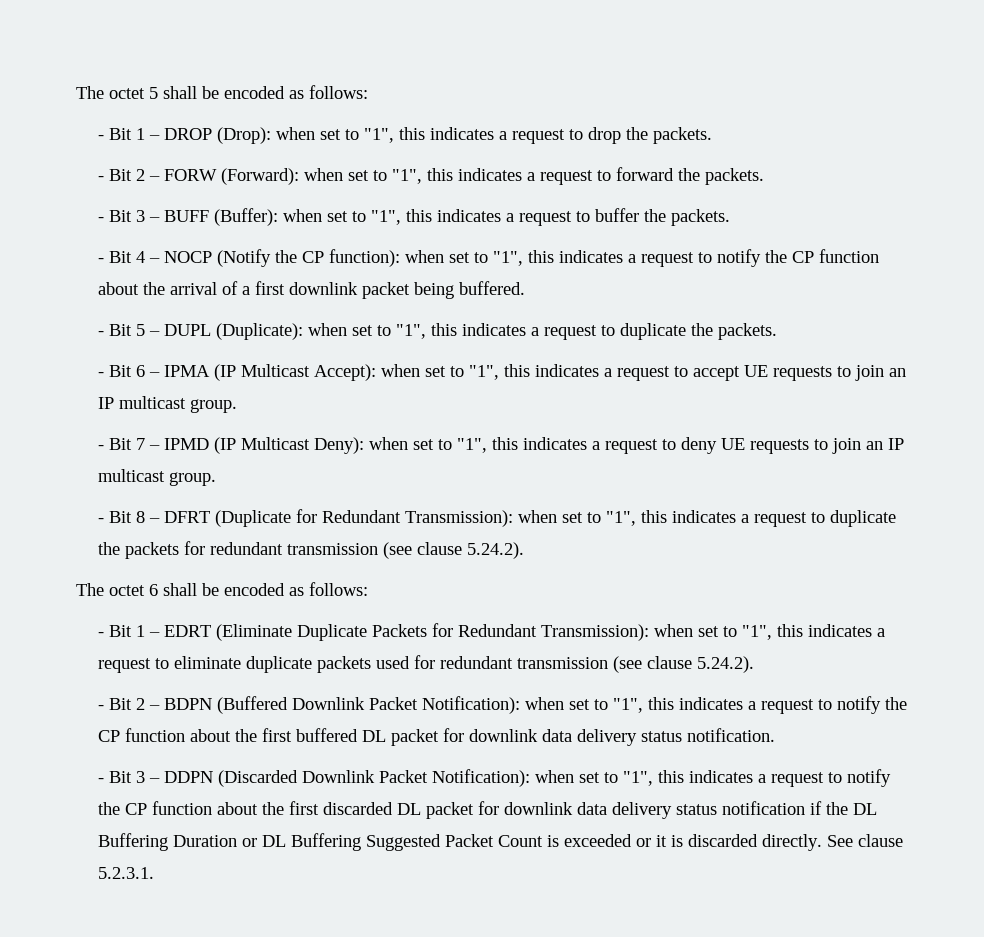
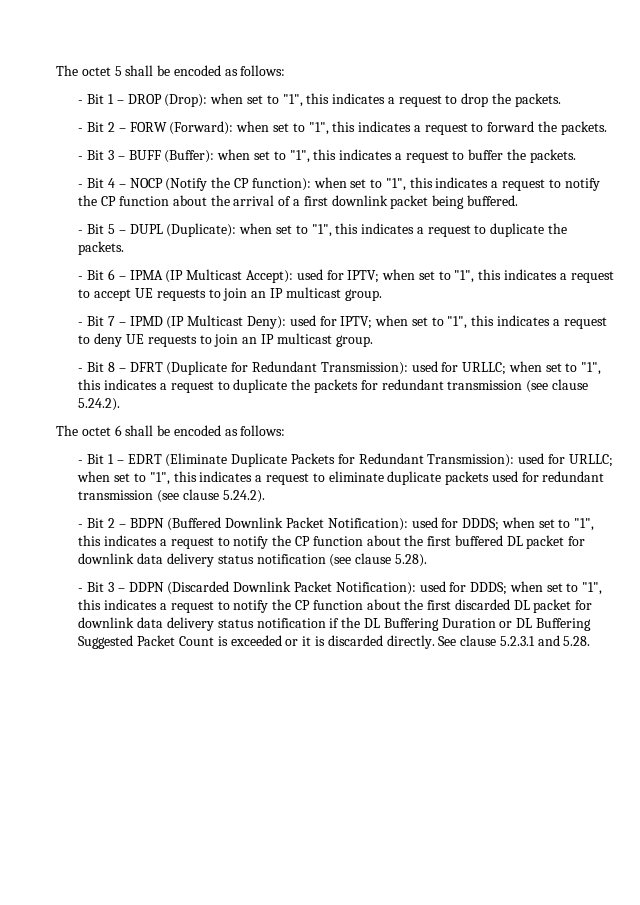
- - Bit 6 – IPMA (IP Multicast Accept): when set to "1", this indicates a request to accept UE requests to join an IP multicast group.
+ - Bit 6 – IPMA (IP Multicast Accept): used for IPTV; when set to "1", this indicates a request to accept UE requests to join an IP multicast group.
- - Bit 7 – IPMD (IP Multicast Deny): when set to "1", this indicates a request to deny UE requests to join an IP multicast group.
+ - Bit 7 – IPMD (IP Multicast Deny): used for IPTV; when set to "1", this indicates a request to deny UE requests to join an IP multicast group.
- - Bit 8 – DFRT (Duplicate for Redundant Transmission): when set to "1", this indicates a request to duplicate the packets for redundant transmission (see clause 5.24.2).
+ - Bit 8 – DFRT (Duplicate for Redundant Transmission): used for URLLC; when set to "1", this indicates a request to duplicate the packets for redundant transmission (see clause 5.24.2).
- - Bit 1 – EDRT (Eliminate Duplicate Packets for Redundant Transmission): when set to "1", this indicates a request to eliminate duplicate packets used for redundant transmission (see clause 5.24.2).
+ - Bit 1 – EDRT (Eliminate Duplicate Packets for Redundant Transmission): used for URLLC; when set to "1", this indicates a request to eliminate duplicate packets used for redundant transmission (see clause 5.24.2).
- - Bit 2 – BDPN (Buffered Downlink Packet Notification): when set to "1", this indicates a request to notify the CP function about the first buffered DL packet for downlink data delivery status notification.
+ - Bit 2 – BDPN (Buffered Downlink Packet Notification): used for DDDS; when set to "1", this indicates a request to notify the CP function about the first buffered DL packet for downlink data delivery status notification (see clause 5.28).
- - Bit 3 – DDPN (Discarded Downlink Packet Notification): when set to "1", this indicates a request to notify the CP function about the first discarded DL packet for downlink data delivery status notification if the DL Buffering Duration or DL Buffering Suggested Packet Count is exceeded or it is discarded directly.
+ - Bit 3 – DDPN (Discarded Downlink Packet Notification): used for DDDS; when set to "1", this indicates a request to notify the CP function about the first discarded DL packet for downlink data delivery status notification if the DL Buffering Duration or DL Buffering Suggested Packet Count is exceeded or it is discarded directly.
- See clause 5.2.3.1.
+ See clause 5.2.3.1 and 5.28.

